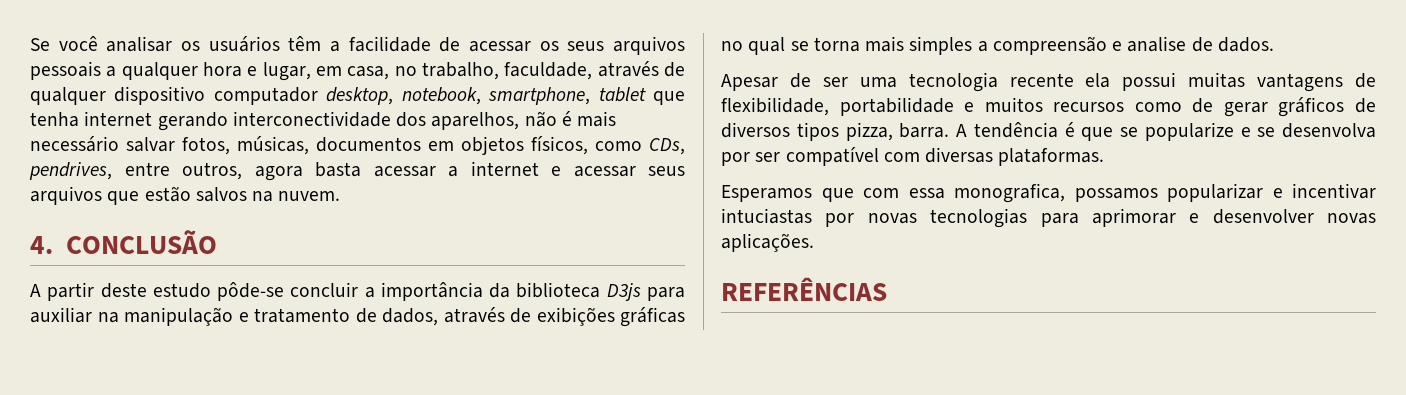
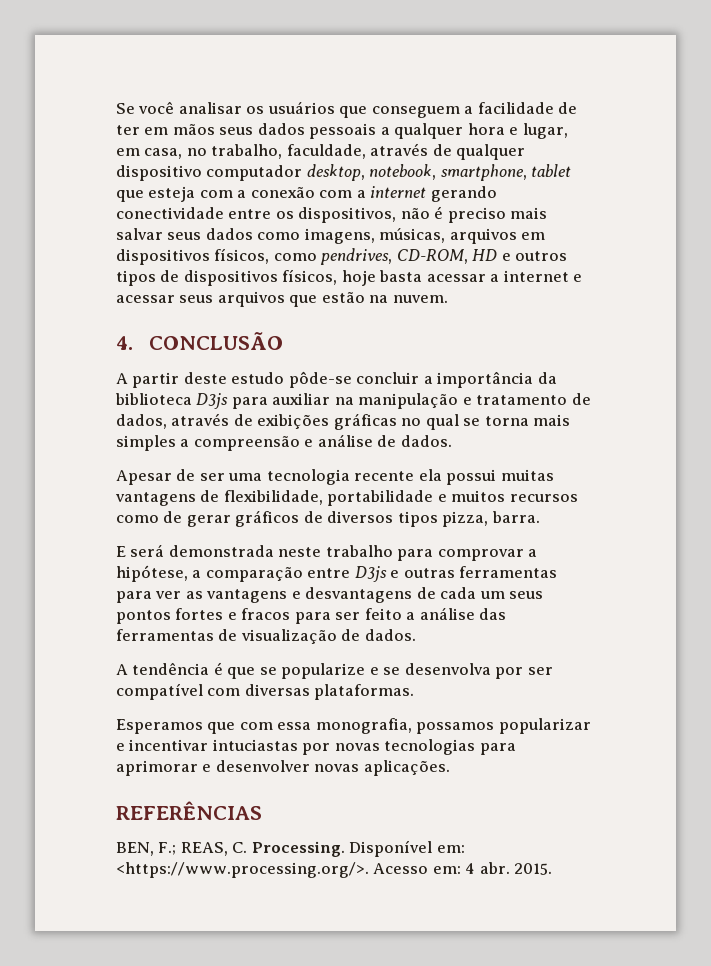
- Se você analisar os usuários têm a facilidade de acessar os seus arquivos pessoais a qualquer hora e lugar, em casa, no trabalho, faculdade, através de qualquer dispositivo computador desktop, notebook, smartphone, tablet que tenha internet gerando interconectividade dos aparelhos, não é mais necessário salvar fotos, músicas, documentos em objetos físicos, como CDs, pendrives, entre outros, agora basta acessar a internet e acessar seus arquivos que estão salvos na nuvem.
+ Se você analisar os usuários que conseguem a facilidade de ter em mãos seus dados pessoais a qualquer hora e lugar, em casa, no trabalho, faculdade, através de qualquer dispositivo computador desktop, notebook, smartphone, tablet que esteja com a conexão com a internet gerando conectividade entre os dispositivos, não é preciso mais salvar seus dados como imagens, músicas, arquivos em dispositivos físicos, como pendrives, CD-ROM, HD e outros tipos de dispositivos físicos, hoje basta acessar a internet e acessar seus arquivos que estão na nuvem.
- A partir deste estudo pôde-se concluir a importância da biblioteca D3js para auxiliar na manipulação e tratamento de dados, através de exibições gráficas no qual se torna mais simples a compreensão e analise de dados.
+ A partir deste estudo pôde-se concluir a importância da biblioteca D3js para auxiliar na manipulação e tratamento de dados, através de exibições gráficas no qual se torna mais simples a compreensão e análise de dados.
- Apesar de ser uma tecnologia recente ela possui muitas vantagens de flexibilidade, portabilidade e muitos recursos como de gerar gráficos de diversos tipos pizza, barra. A tendência é que se popularize e se desenvolva por ser compatível com diversas plataformas.
+ Apesar de ser uma tecnologia recente ela possui muitas vantagens de flexibilidade, portabilidade e muitos recursos como de gerar gráficos de diversos tipos pizza, barra.
+ E será demonstrada neste trabalho para comprovar a hipótese, a comparação entre D3js e outras ferramentas para ver as vantagens e desvantagens de cada um seus pontos fortes e fracos para ser feito a análise das ferramentas de visualização de dados.
+ A tendência é que se popularize e se desenvolva por ser compatível com diversas plataformas.
- Esperamos que com essa monografica, possamos popularizar e incentivar intuciastas por novas tecnologias para aprimorar e desenvolver novas aplicações.
+ Esperamos que com essa monografia, possamos popularizar e incentivar intuciastas por novas tecnologias para aprimorar e desenvolver novas aplicações.
+ BEN, F.; REAS, C. Processing. Disponível em: <https://www.processing.org/>. Acesso em: 4 abr. 2015.

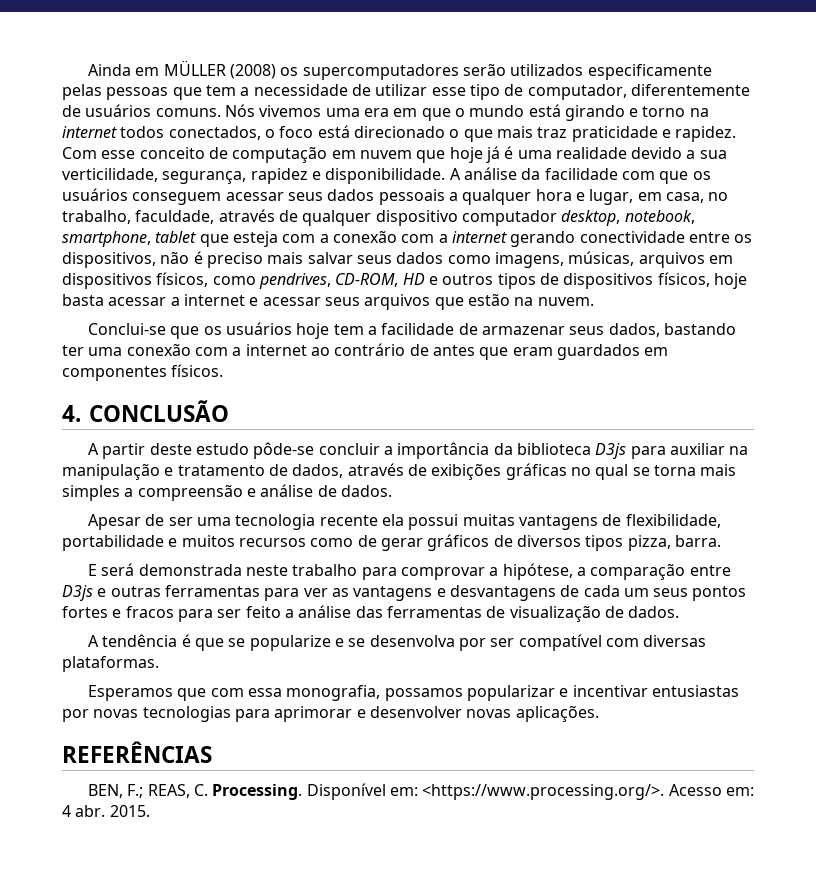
- Se você analisar os usuários que conseguem a facilidade de ter em mãos seus dados pessoais a qualquer hora e lugar, em casa, no trabalho, faculdade, através de qualquer dispositivo computador desktop, notebook, smartphone, tablet que esteja com a conexão com a internet gerando conectividade entre os dispositivos, não é preciso mais salvar seus dados como imagens, músicas, arquivos em dispositivos físicos, como pendrives, CD-ROM, HD e outros tipos de dispositivos físicos, hoje basta acessar a internet e acessar seus arquivos que estão na nuvem.
+ Ainda em MÜLLER (2008) os supercomputadores serão utilizados especificamente pelas pessoas que tem a necessidade de utilizar esse tipo de computador, diferentemente de usuários comuns. Nós vivemos uma era em que o mundo está girando e torno na internet todos conectados, o foco está direcionado o que mais traz praticidade e rapidez. Com esse conceito de computação em nuvem que hoje já é uma realidade devido a sua verticilidade, segurança, rapidez e disponibilidade. A análise da facilidade com que os usuários conseguem acessar seus dados pessoais a qualquer hora e lugar, em casa, no trabalho, faculdade, através de qualquer dispositivo computador desktop, notebook, smartphone, tablet que esteja com a conexão com a internet gerando conectividade entre os dispositivos, não é preciso mais salvar seus dados como imagens, músicas, arquivos em dispositivos físicos, como pendrives, CD-ROM, HD e outros tipos de dispositivos físicos, hoje basta acessar a internet e acessar seus arquivos que estão na nuvem.
+ Conclui-se que os usuários hoje tem a facilidade de armazenar seus dados, bastando ter uma conexão com a internet ao contrário de antes que eram guardados em componentes físicos.
- Esperamos que com essa monografia, possamos popularizar e incentivar intuciastas por novas tecnologias para aprimorar e desenvolver novas aplicações.
+ Esperamos que com essa monografia, possamos popularizar e incentivar entusiastas por novas tecnologias para aprimorar e desenvolver novas aplicações.

